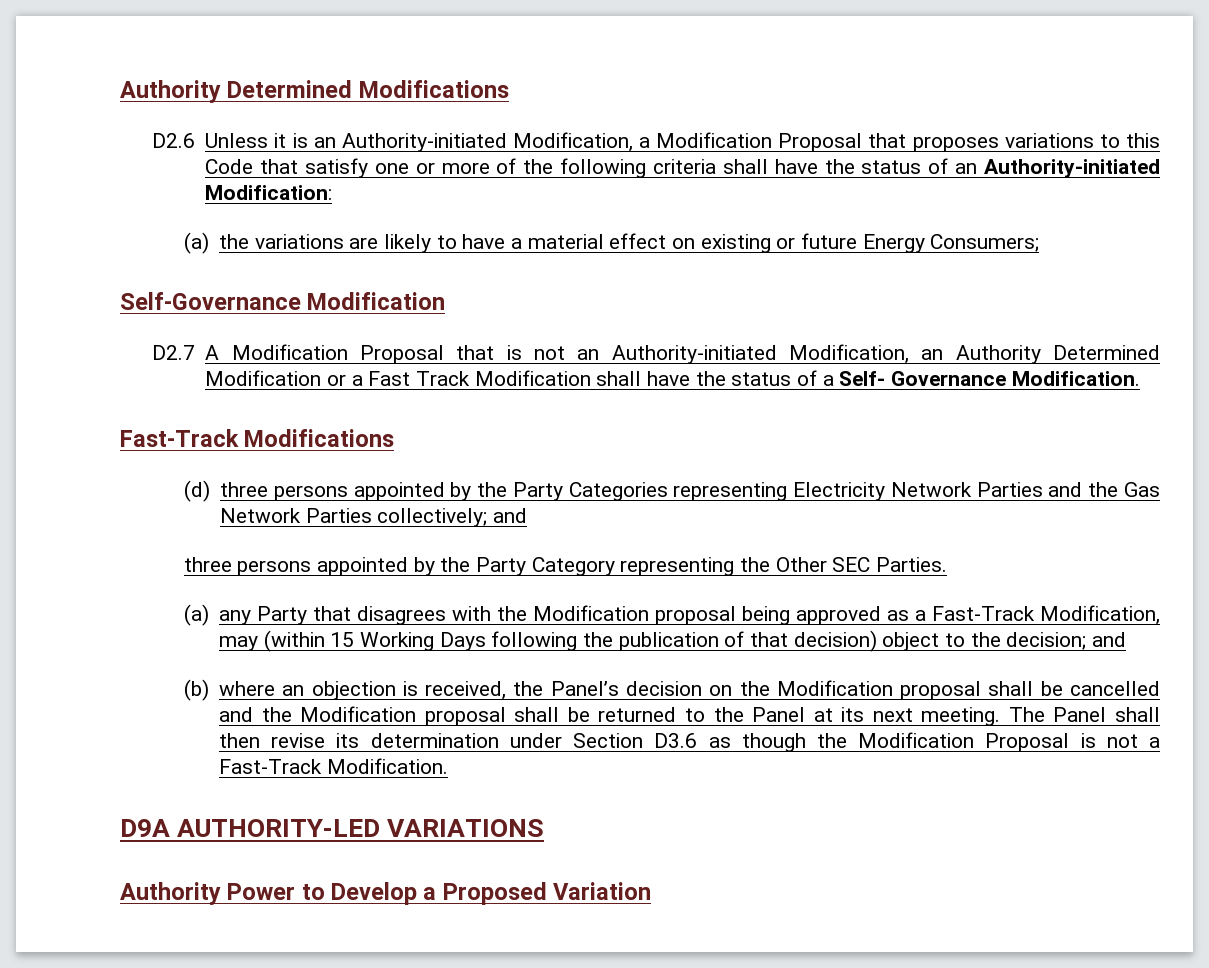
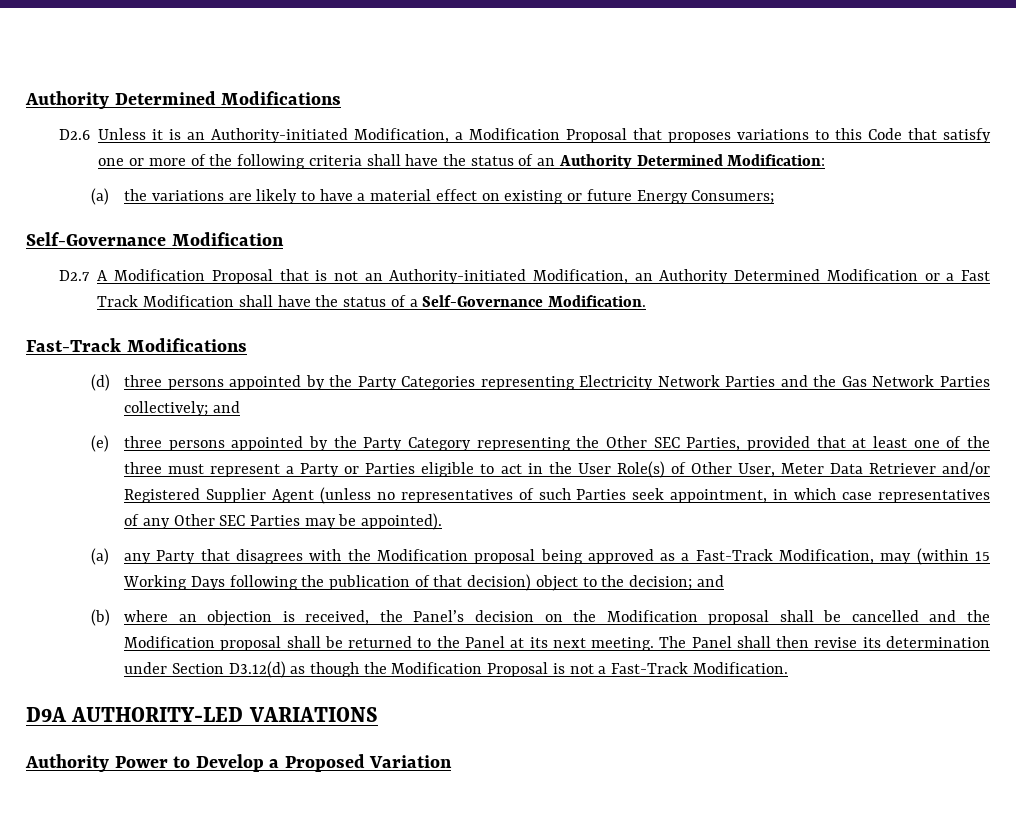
- D2.6 Unless it is an Authority-initiated Modification, a Modification Proposal that proposes variations to this Code that satisfy one or more of the following criteria shall have the status of an Authority-initiated Modification:
+ D2.6 Unless it is an Authority-initiated Modification, a Modification Proposal that proposes variations to this Code that satisfy one or more of the following criteria shall have the status of an Authority Determined Modification:
- D2.7 A Modification Proposal that is not an Authority-initiated Modification, an Authority Determined Modification or a Fast Track Modification shall have the status of a Self- Governance Modification.
+ D2.7 A Modification Proposal that is not an Authority-initiated Modification, an Authority Determined Modification or a Fast Track Modification shall have the status of a Self-Governance Modification.
- three persons appointed by the Party Category representing the Other SEC Parties.
+ (e) three persons appointed by the Party Category representing the Other SEC Parties, provided that at least one of the three must represent a Party or Parties eligible to act in the User Role(s) of Other User, Meter Data Retriever and/or Registered Supplier Agent (unless no representatives of such Parties seek appointment, in which case representatives of any Other SEC Parties may be appointed).
- The Panel shall then revise its determination under Section D3.6 as though the Modification Proposal is not a Fast-Track Modification.
+ The Panel shall then revise its determination under Section D3.12(d) as though the Modification Proposal is not a Fast-Track Modification.

